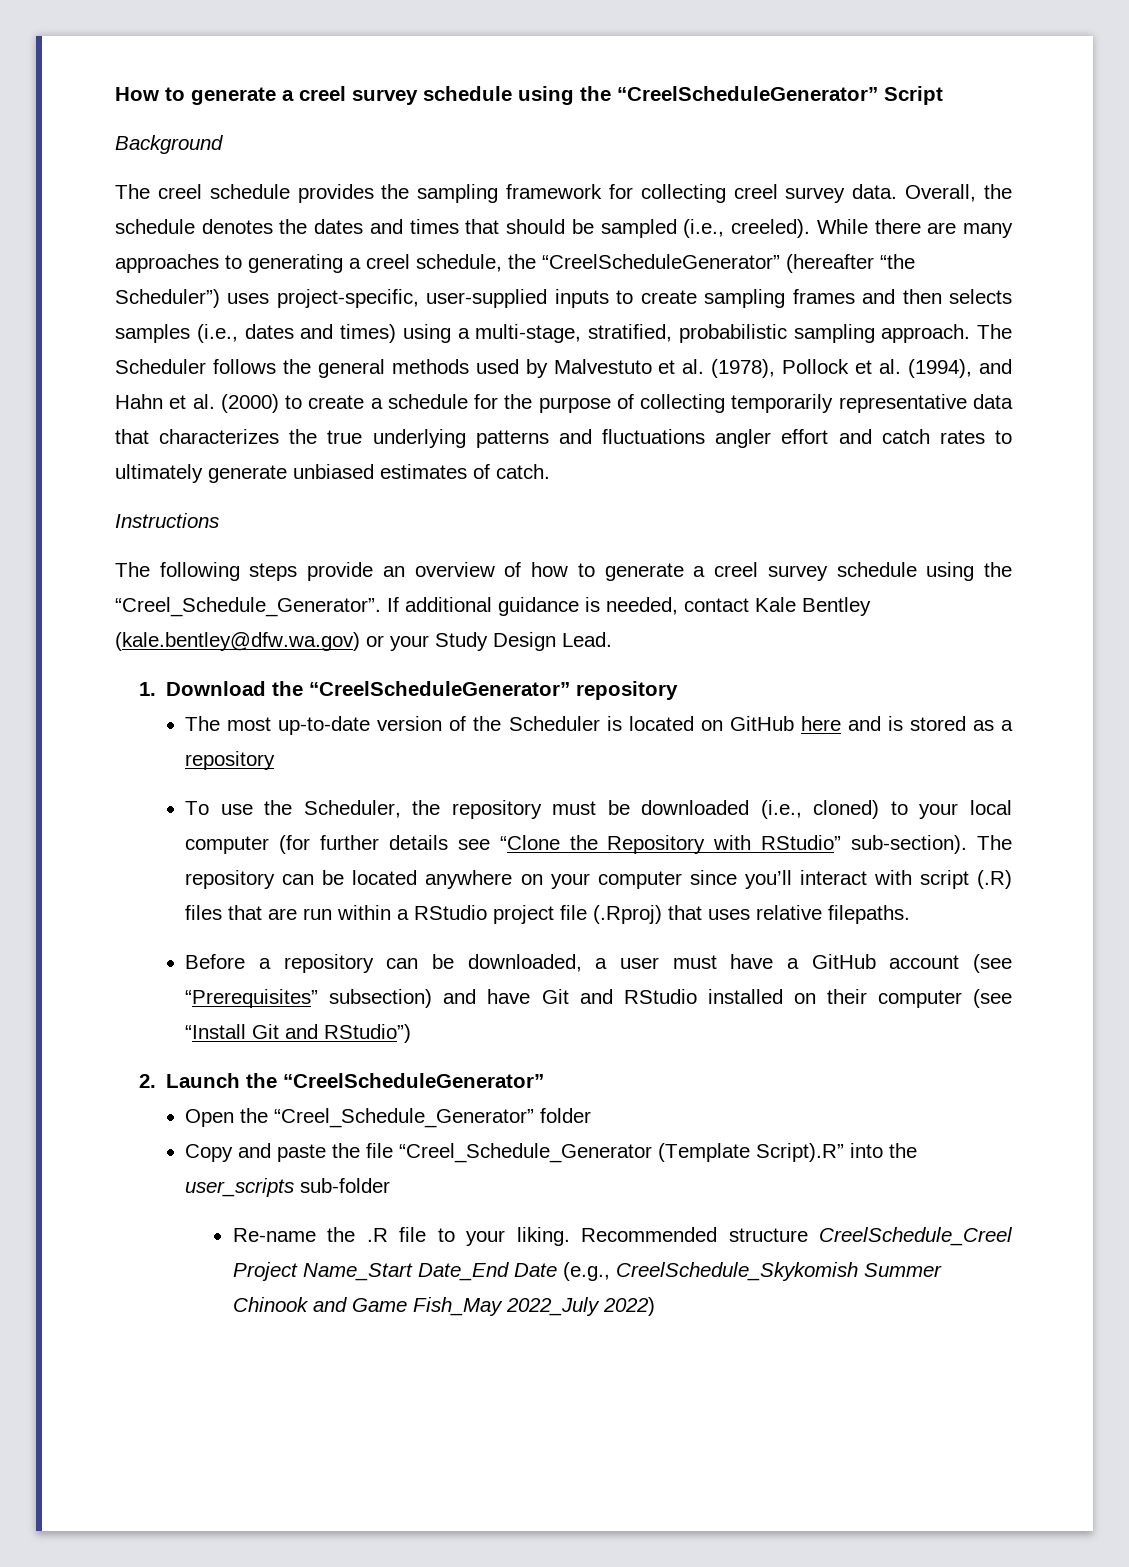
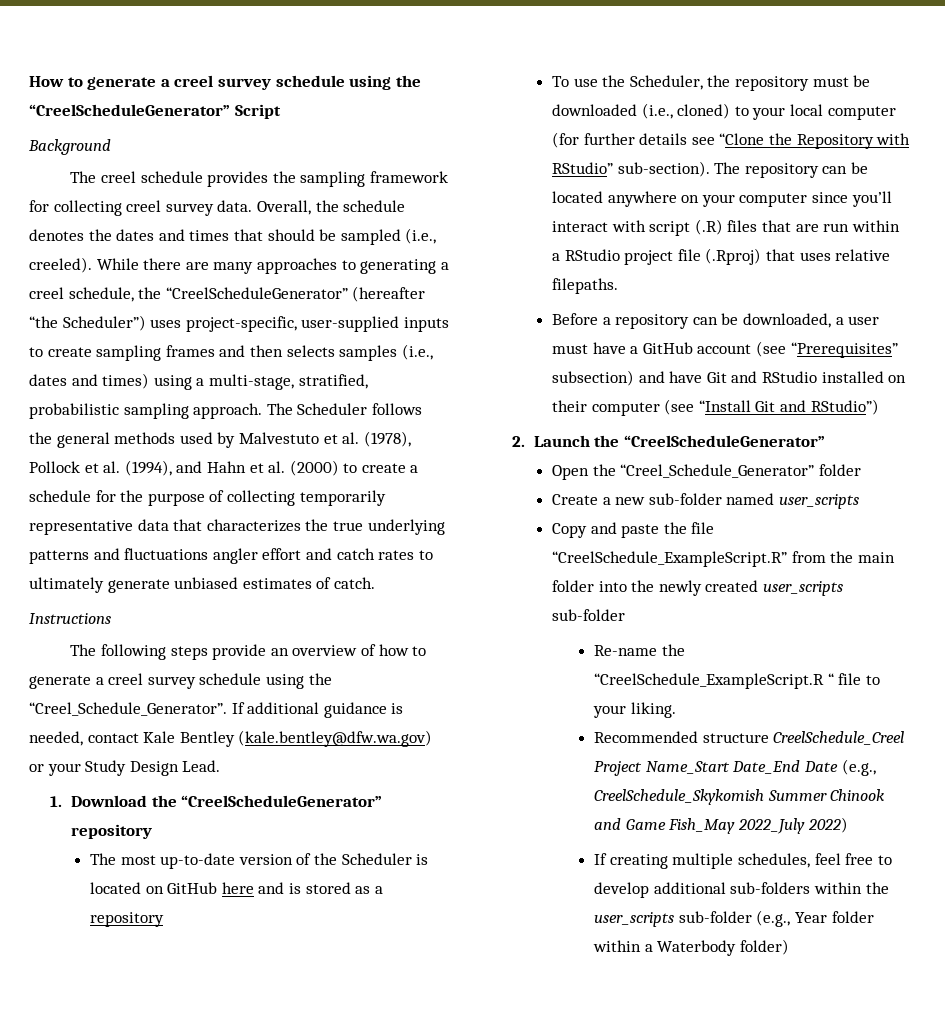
+ Create a new sub-folder named user_scripts
- Copy and paste the file “Creel_Schedule_Generator (Template Script).R” into the user_scripts sub-folder
+ Copy and paste the file “CreelSchedule_ExampleScript.R” from the main folder into the newly created user_scripts sub-folder
- Re-name the .R file to your liking. Recommended structure CreelSchedule_Creel Project Name_Start Date_End Date (e.g., CreelSchedule_Skykomish Summer Chinook and Game Fish_May 2022_July 2022)
+ Re-name the “CreelSchedule_ExampleScript.R “ file to your liking.
+ Recommended structure CreelSchedule_Creel Project Name_Start Date_End Date (e.g., CreelSchedule_Skykomish Summer Chinook and Game Fish_May 2022_July 2022)
+ If creating multiple schedules, feel free to develop additional sub-folders within the user_scripts sub-folder (e.g., Year folder within a Waterbody folder)

